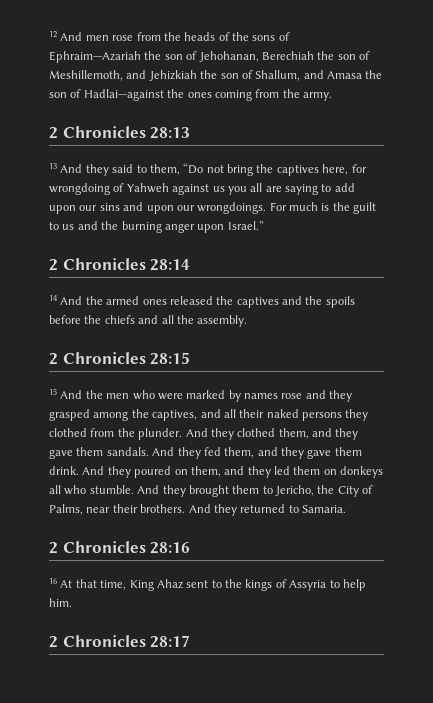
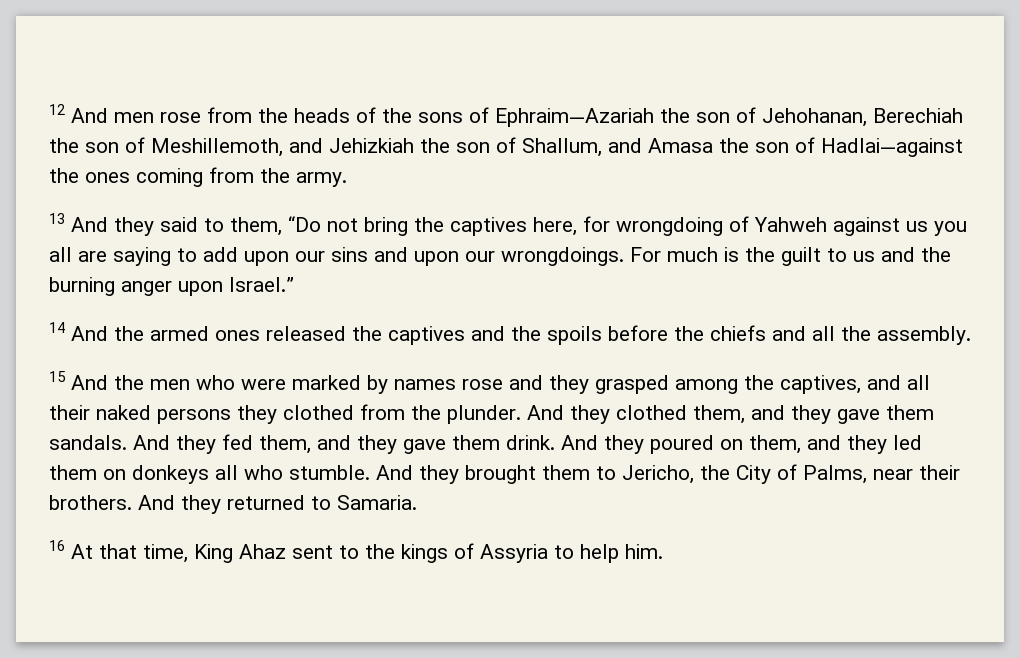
- 2 Chronicles 28:13
- 2 Chronicles 28:14
- 2 Chronicles 28:15
- 2 Chronicles 28:16
- 2 Chronicles 28:17

